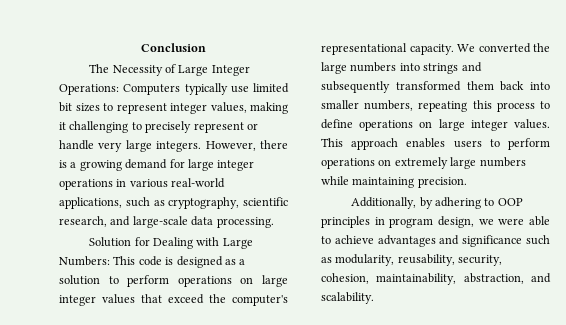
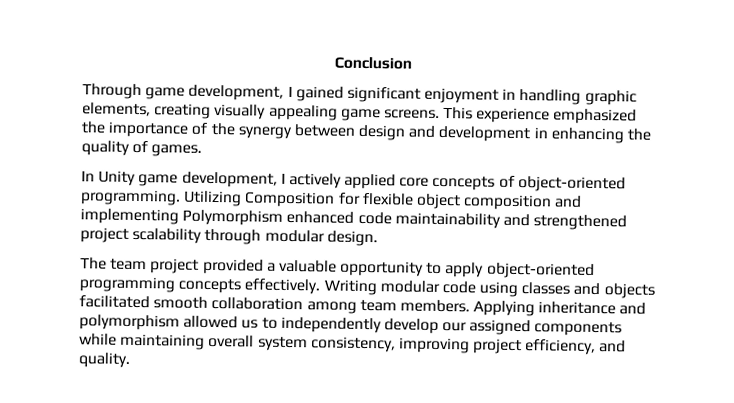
- The Necessity of Large Integer Operations: Computers typically use limited bit sizes to represent integer values, making it challenging to precisely represent or handle very large integers. However, there is a growing demand for large integer operations in various real-world applications, such as cryptography, scientific research, and large-scale data processing.
- Solution for Dealing with Large Numbers: This code is designed as a solution to perform operations on large integer values that exceed the computer's representational capacity. We converted the large numbers into strings and subsequently transformed them back into smaller numbers, repeating this process to define operations on large integer values. This approach enables users to perform operations on extremely large numbers while maintaining precision.
- Additionally, by adhering to OOP principles in program design, we were able to achieve advantages and significance such as modularity, reusability, security, cohesion, maintainability, abstraction, and scalability.
+ Through game development, I gained significant enjoyment in handling graphic elements, creating visually appealing game screens. This experience emphasized the importance of the synergy between design and development in enhancing the quality of games.
+ In Unity game development, I actively applied core concepts of object-oriented programming. Utilizing Composition for flexible object composition and implementing Polymorphism enhanced code maintainability and strengthened project scalability through modular design.
+ The team project provided a valuable opportunity to apply object-oriented programming concepts effectively. Writing modular code using classes and objects facilitated smooth collaboration among team members. Applying inheritance and polymorphism allowed us to independently develop our assigned components while maintaining overall system consistency, improving project efficiency, and quality.

